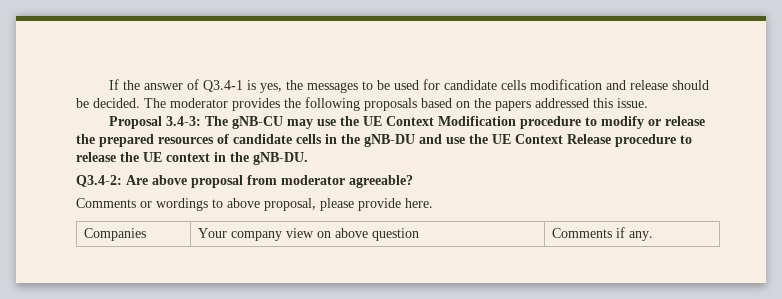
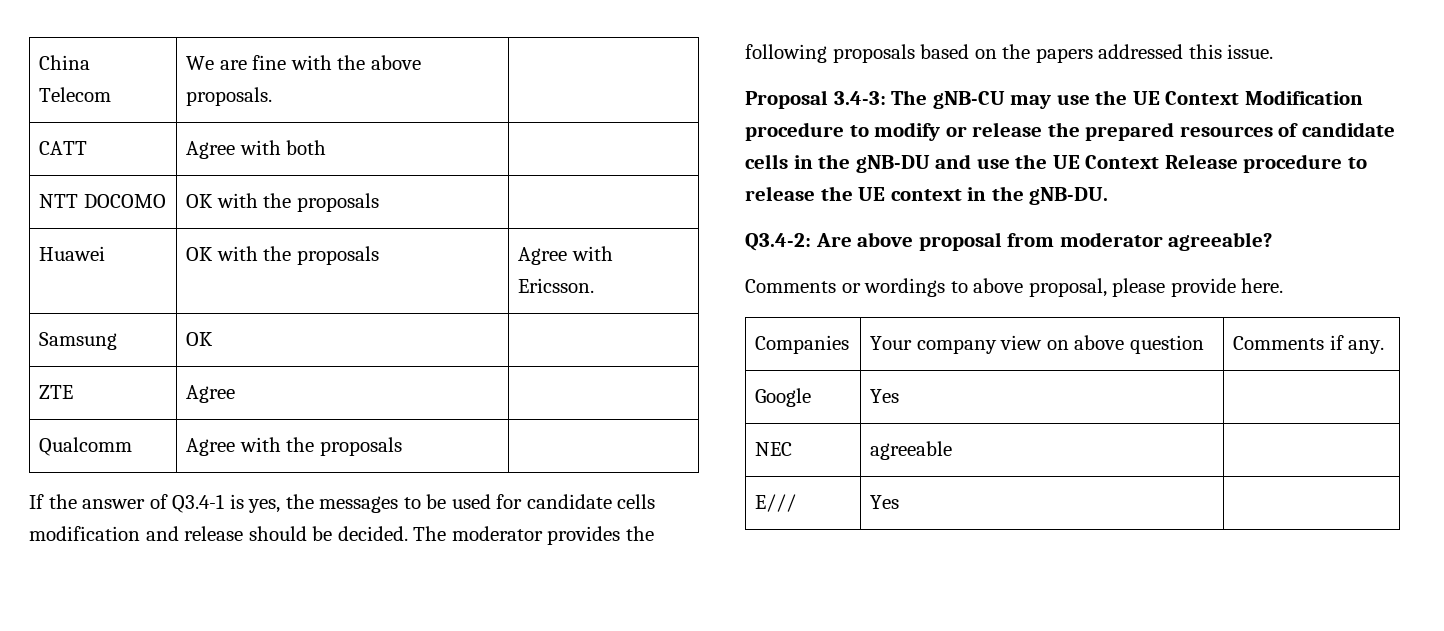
+ China Telecom | We are fine with the above proposals. |
+ CATT | Agree with both |
+ NTT DOCOMO | OK with the proposals |
+ Huawei | OK with the proposals | Agree with Ericsson.
+ Samsung | OK |
+ ZTE | Agree |
+ Qualcomm | Agree with the proposals |
+ Google | Yes |
+ NEC | agreeable |
+ E/// | Yes |

